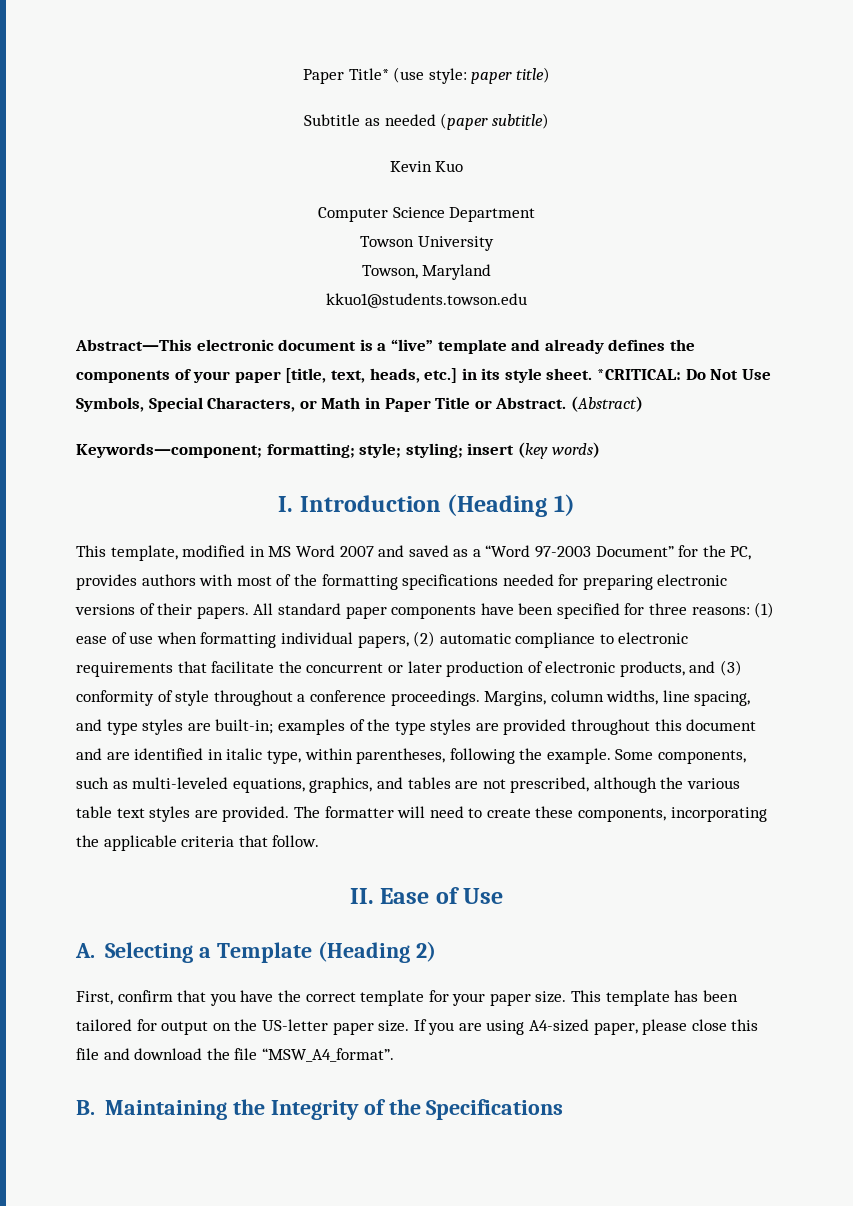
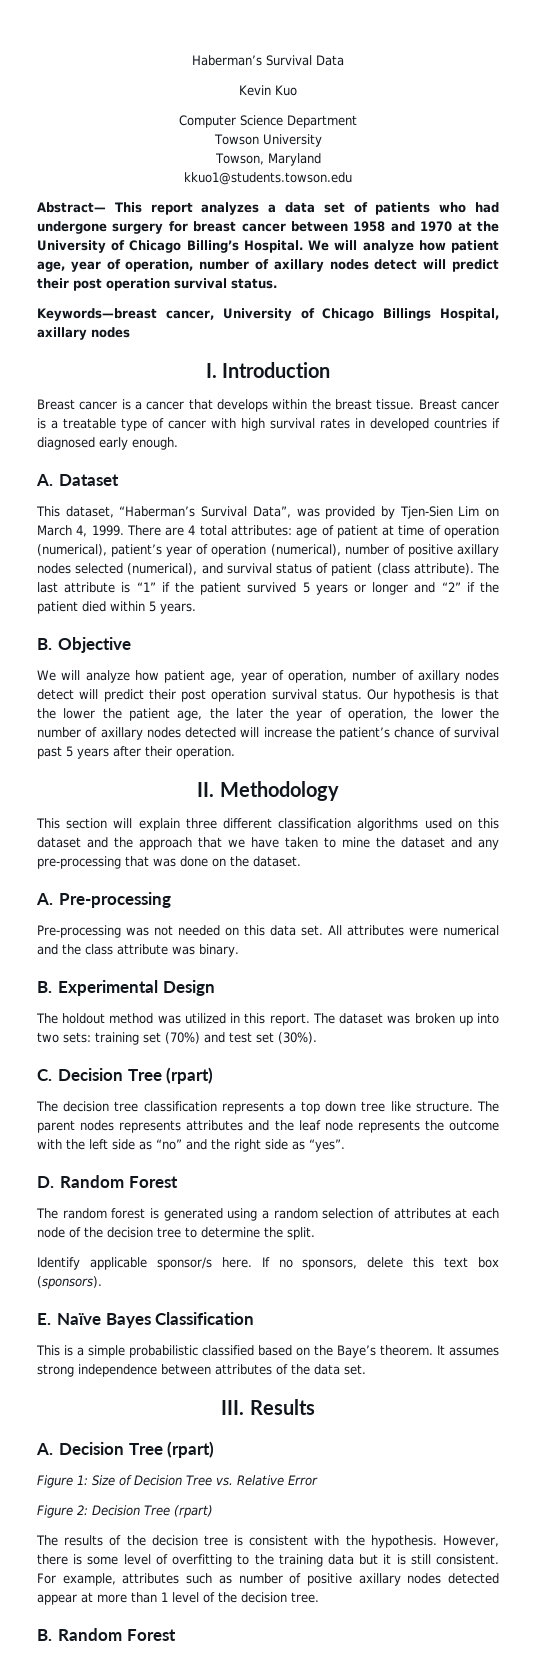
- Paper Title* (use style: paper title)
- Subtitle as needed (paper subtitle)
+ Haberman’s Survival Data
- Abstract—This electronic document is a “live” template and already defines the components of your paper [title, text, heads, etc.] in its style sheet. *CRITICAL: Do Not Use Symbols, Special Characters, or Math in Paper Title or Abstract. (Abstract)
- Keywords—component; formatting; style; styling; insert (key words)
- I. Introduction (Heading 1)
- This template, modified in MS Word 2007 and saved as a “Word 97-2003 Document” for the PC, provides authors with most of the formatting specifications needed for preparing electronic versions of their papers. All standard paper components have been specified for three reasons: (1) ease of use when formatting individual papers, (2) automatic compliance to electronic requirements that facilitate the concurrent or later production of electronic products, and (3) conformity of style throughout a conference proceedings. Margins, column widths, line spacing, and type styles are built-in; examples of the type styles are provided throughout this document and are identified in italic type, within parentheses, following the example. Some components, such as multi-leveled equations, graphics, and tables are not prescribed, although the various table text styles are provided. The formatter will need to create these components, incorporating the applicable criteria that follow.
- II. Ease of Use
- A. Selecting a Template (Heading 2)
- First, confirm that you have the correct template for your paper size. This template has been tailored for output on the US-letter paper size. If you are using A4-sized paper, please close this file and download the file “MSW_A4_format”.
- B. Maintaining the Integrity of the Specifications
+ Abstract— This report analyzes a data set of patients who had undergone surgery for breast cancer between 1958 and 1970 at the University of Chicago Billing’s Hospital. We will analyze how patient age, year of operation, number of axillary nodes detect will predict their post operation survival status.
+ Keywords—breast cancer, University of Chicago Billings Hospital, axillary nodes
+ I. Introduction
+ Breast cancer is a cancer that develops within the breast tissue. Breast cancer is a treatable type of cancer with high survival rates in developed countries if diagnosed early enough.
+ A. Dataset
+ This dataset, “Haberman’s Survival Data”, was provided by Tjen-Sien Lim on March 4, 1999. There are 4 total attributes: age of patient at time of operation (numerical), patient’s year of operation (numerical), number of positive axillary nodes selected (numerical), and survival status of patient (class attribute). The last attribute is “1” if the patient survived 5 years or longer and “2” if the patient died within 5 years.
+ B. Objective
+ We will analyze how patient age, year of operation, number of axillary nodes detect will predict their post operation survival status. Our hypothesis is that the lower the patient age, the later the year of operation, the lower the number of axillary nodes detected will increase the patient’s chance of survival past 5 years after their operation.
+ II. Methodology
+ This section will explain three different classification algorithms used on this dataset and the approach that we have taken to mine the dataset and any pre-processing that was done on the dataset.
+ A. Pre-processing
+ Pre-processing was not needed on this data set. All attributes were numerical and the class attribute was binary.
+ B. Experimental Design
+ The holdout method was utilized in this report. The dataset was broken up into two sets: training set (70%) and test set (30%).
+ C. Decision Tree (rpart)
+ The decision tree classification represents a top down tree like structure. The parent nodes represents attributes and the leaf node represents the outcome with the left side as “no” and the right side as “yes”.
+ D. Random Forest
+ The random forest is generated using a random selection of attributes at each node of the decision tree to determine the split.
+ Identify applicable sponsor/s here. If no sponsors, delete this text box (sponsors).
+ E. Naïve Bayes Classification
+ This is a simple probabilistic classified based on the Baye’s theorem. It assumes strong independence between attributes of the data set.
+ III. Results
+ A. Decision Tree (rpart)
+ Figure 1: Size of Decision Tree vs. Relative Error
+ Figure 2: Decision Tree (rpart)
+ The results of the decision tree is consistent with the hypothesis. However, there is some level of overfitting to the training data but it is still consistent. For example, attributes such as number of positive axillary nodes detected appear at more than 1 level of the decision tree.
+ B. Random Forest

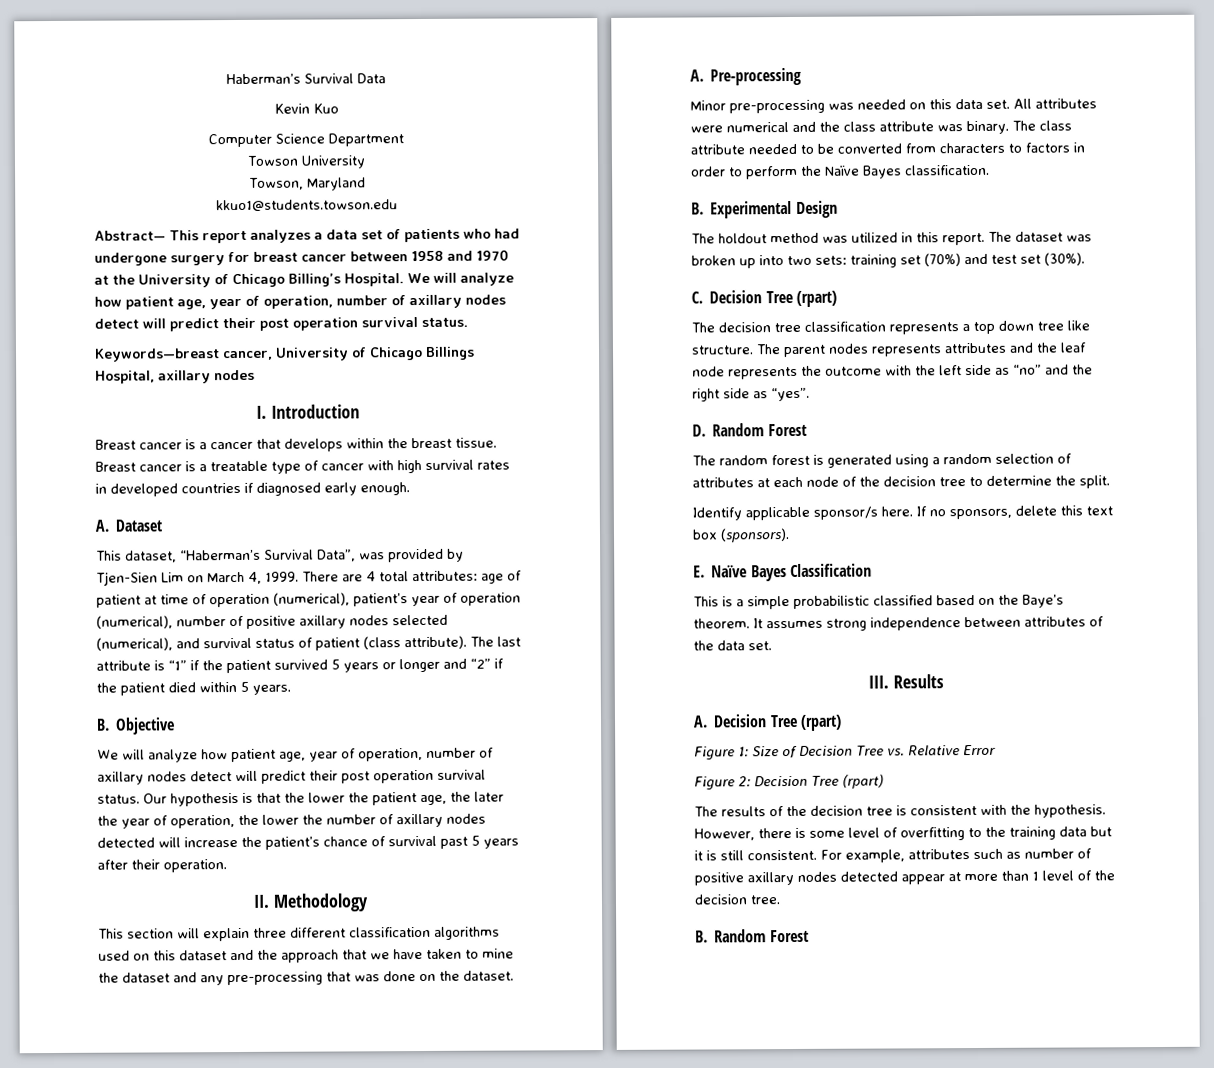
- Pre-processing was not needed on this data set.
+ Minor pre-processing was needed on this data set.
+ The class attribute needed to be converted from characters to factors in order to perform the Naïve Bayes classification.

